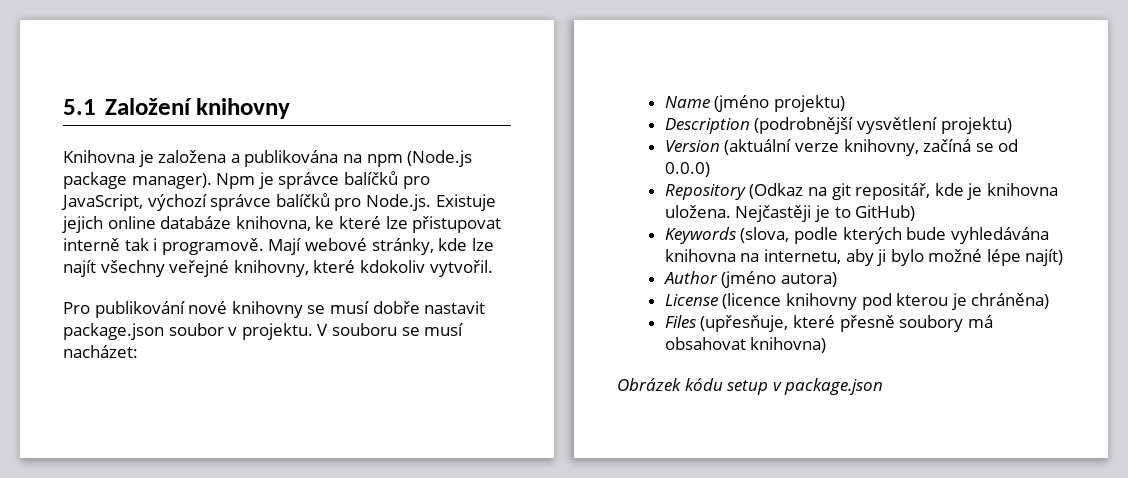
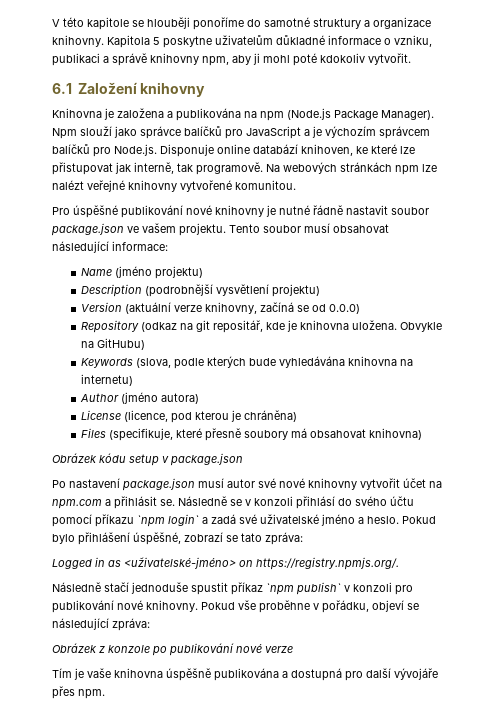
- 5.1 Založení knihovny
+ V této kapitole se hlouběji ponoříme do samotné struktury a organizace knihovny. Kapitola 5 poskytne uživatelům důkladné informace o vzniku, publikaci a správě knihovny npm, aby ji mohl poté kdokoliv vytvořit.
+ 6.1 Založení knihovny
- Knihovna je založena a publikována na npm (Node.js package manager). Npm je správce balíčků pro JavaScript, výchozí správce balíčků pro Node.js. Existuje jejich online databáze knihovna, ke které lze přistupovat interně tak i programově. Mají webové stránky, kde lze najít všechny veřejné knihovny, které kdokoliv vytvořil.
+ Knihovna je založena a publikována na npm (Node.js Package Manager). Npm slouží jako správce balíčků pro JavaScript a je výchozím správcem balíčků pro Node.js. Disponuje online databází knihoven, ke které lze přistupovat jak interně, tak programově. Na webových stránkách npm lze nalézt veřejné knihovny vytvořené komunitou.
- Pro publikování nové knihovny se musí dobře nastavit package.json soubor v projektu. V souboru se musí nacházet:
+ Pro úspěšné publikování nové knihovny je nutné řádně nastavit soubor package.json ve vašem projektu. Tento soubor musí obsahovat následující informace:
- Repository (Odkaz na git repositář, kde je knihovna uložena.
+ Repository (odkaz na git repositář, kde je knihovna uložena.
- Nejčastěji je to GitHub)
+ Obvykle na GitHubu)
- Keywords (slova, podle kterých bude vyhledávána knihovna na internetu, aby ji bylo možné lépe najít)
+ Keywords (slova, podle kterých bude vyhledávána knihovna na internetu)
- License (licence knihovny pod kterou je chráněna)
+ License (licence, pod kterou je chráněna)
- Files (upřesňuje, které přesně soubory má obsahovat knihovna)
+ Files (specifikuje, které přesně soubory má obsahovat knihovna)
+ Po nastavení package.json musí autor své nové knihovny vytvořit účet na npm.com a přihlásit se. Následně se v konzoli přihlásí do svého účtu pomocí příkazu `npm login` a zadá své uživatelské jméno a heslo. Pokud bylo přihlášení úspěšné, zobrazí se tato zpráva:
+ Logged in as <uživatelské-jméno> on https://registry.npmjs.org/.
+ Následně stačí jednoduše spustit příkaz `npm publish` v konzoli pro publikování nové knihovny. Pokud vše proběhne v pořádku, objeví se následující zpráva:
+ Obrázek z konzole po publikování nové verze
+ Tím je vaše knihovna úspěšně publikována a dostupná pro další vývojáře přes npm.

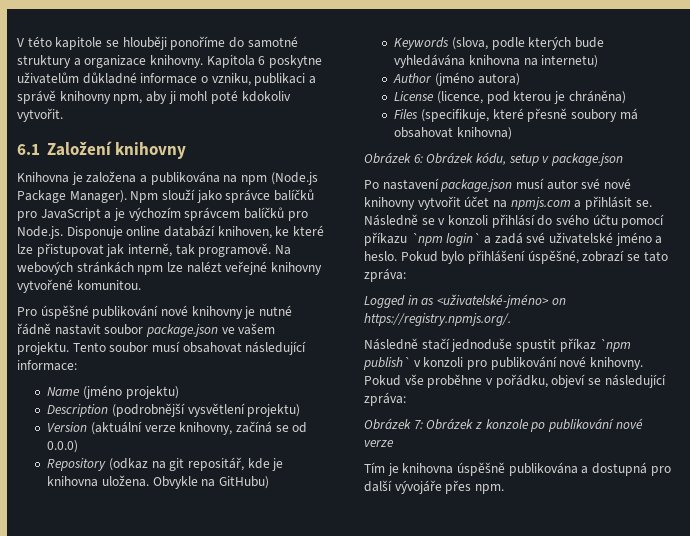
- Kapitola 5 poskytne uživatelům důkladné informace o vzniku, publikaci a správě knihovny npm, aby ji mohl poté kdokoliv vytvořit.
+ Kapitola 6 poskytne uživatelům důkladné informace o vzniku, publikaci a správě knihovny npm, aby ji mohl poté kdokoliv vytvořit.
- Obrázek kódu setup v package.json
+ Obrázek 6: Obrázek kódu, setup v package.json
- Po nastavení package.json musí autor své nové knihovny vytvořit účet na npm.com a přihlásit se.
+ Po nastavení package.json musí autor své nové knihovny vytvořit účet na npmjs.com a přihlásit se.
- Obrázek z konzole po publikování nové verze
+ Obrázek 7: Obrázek z konzole po publikování nové verze
- Tím je vaše knihovna úspěšně publikována a dostupná pro další vývojáře přes npm.
+ Tím je knihovna úspěšně publikována a dostupná pro další vývojáře přes npm.

